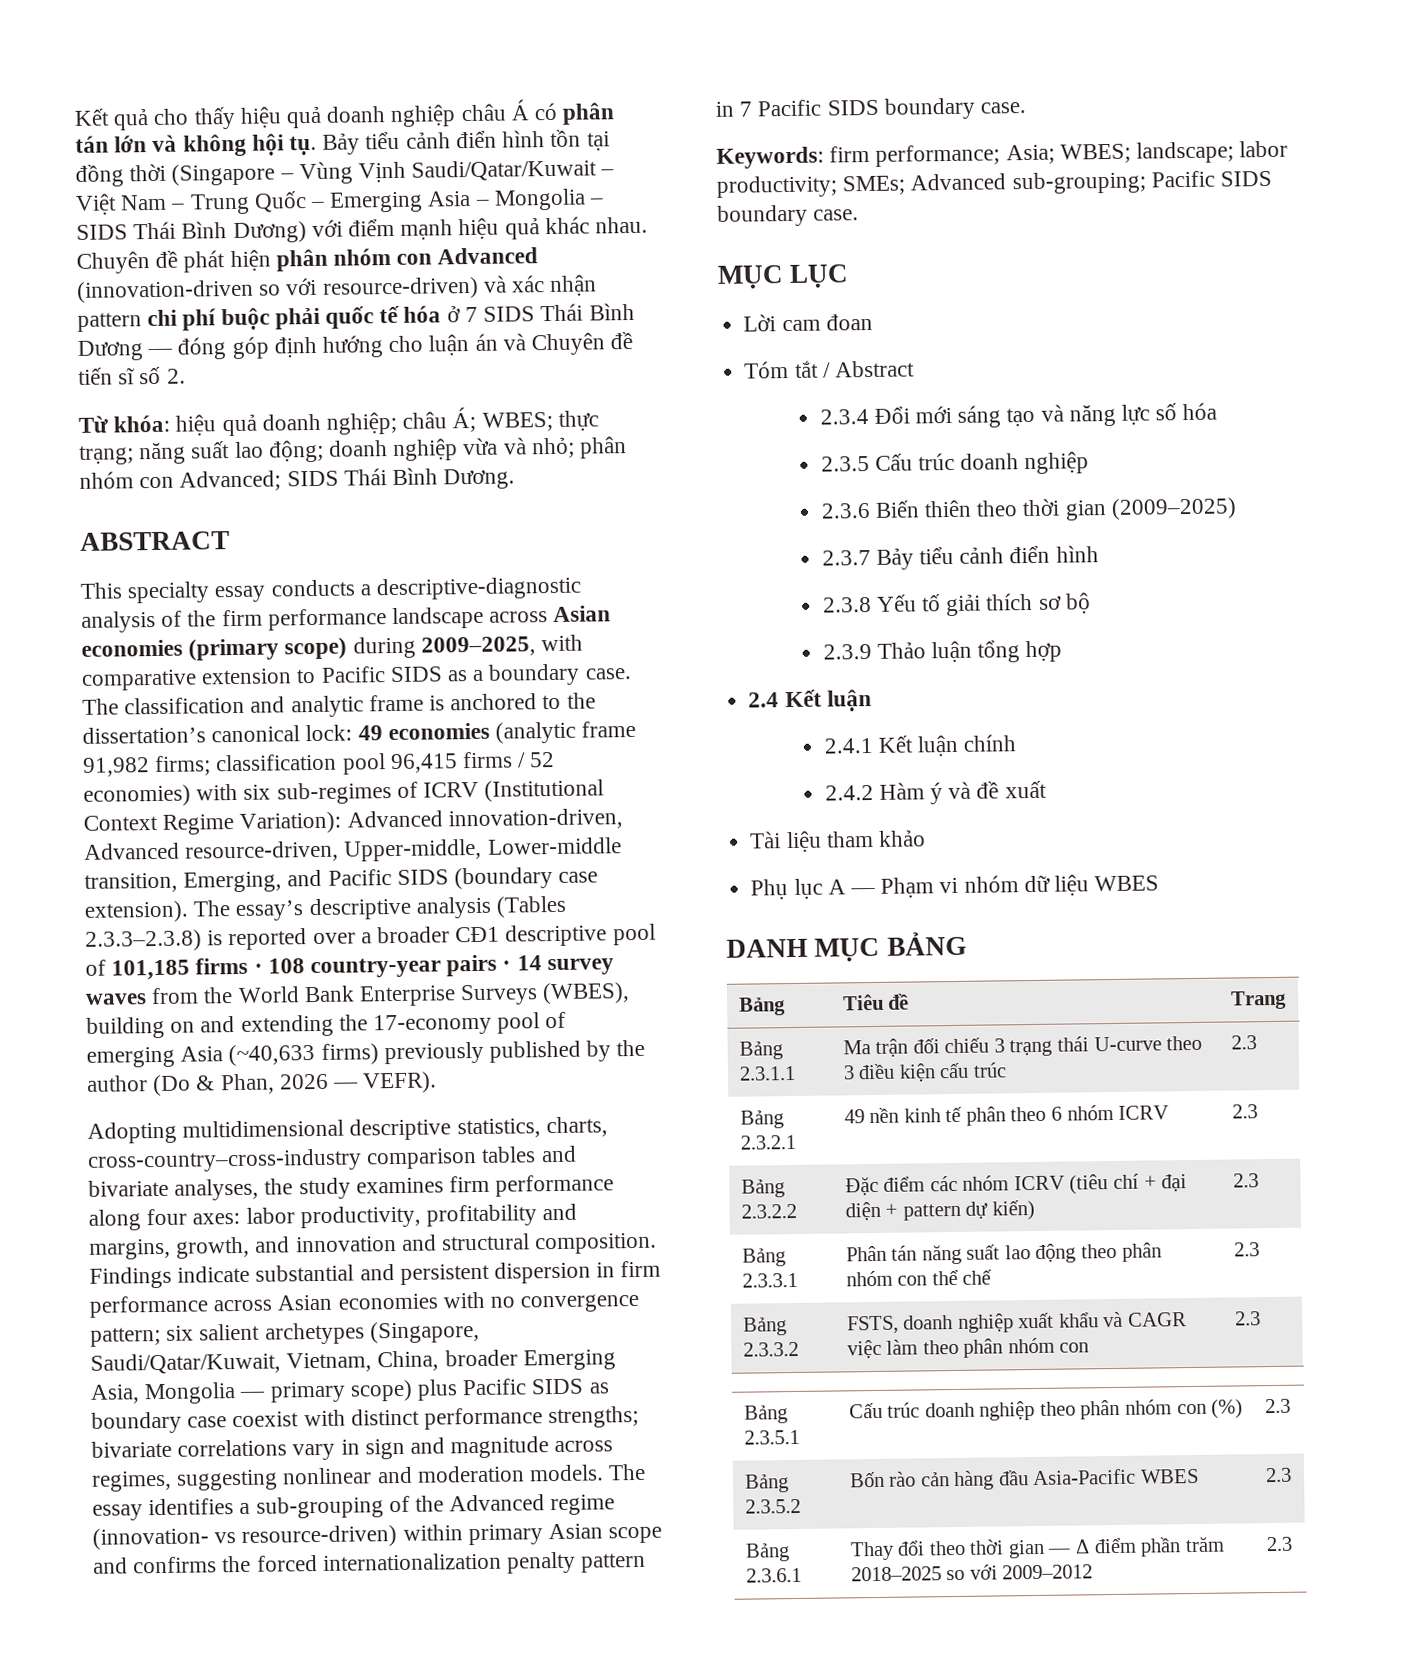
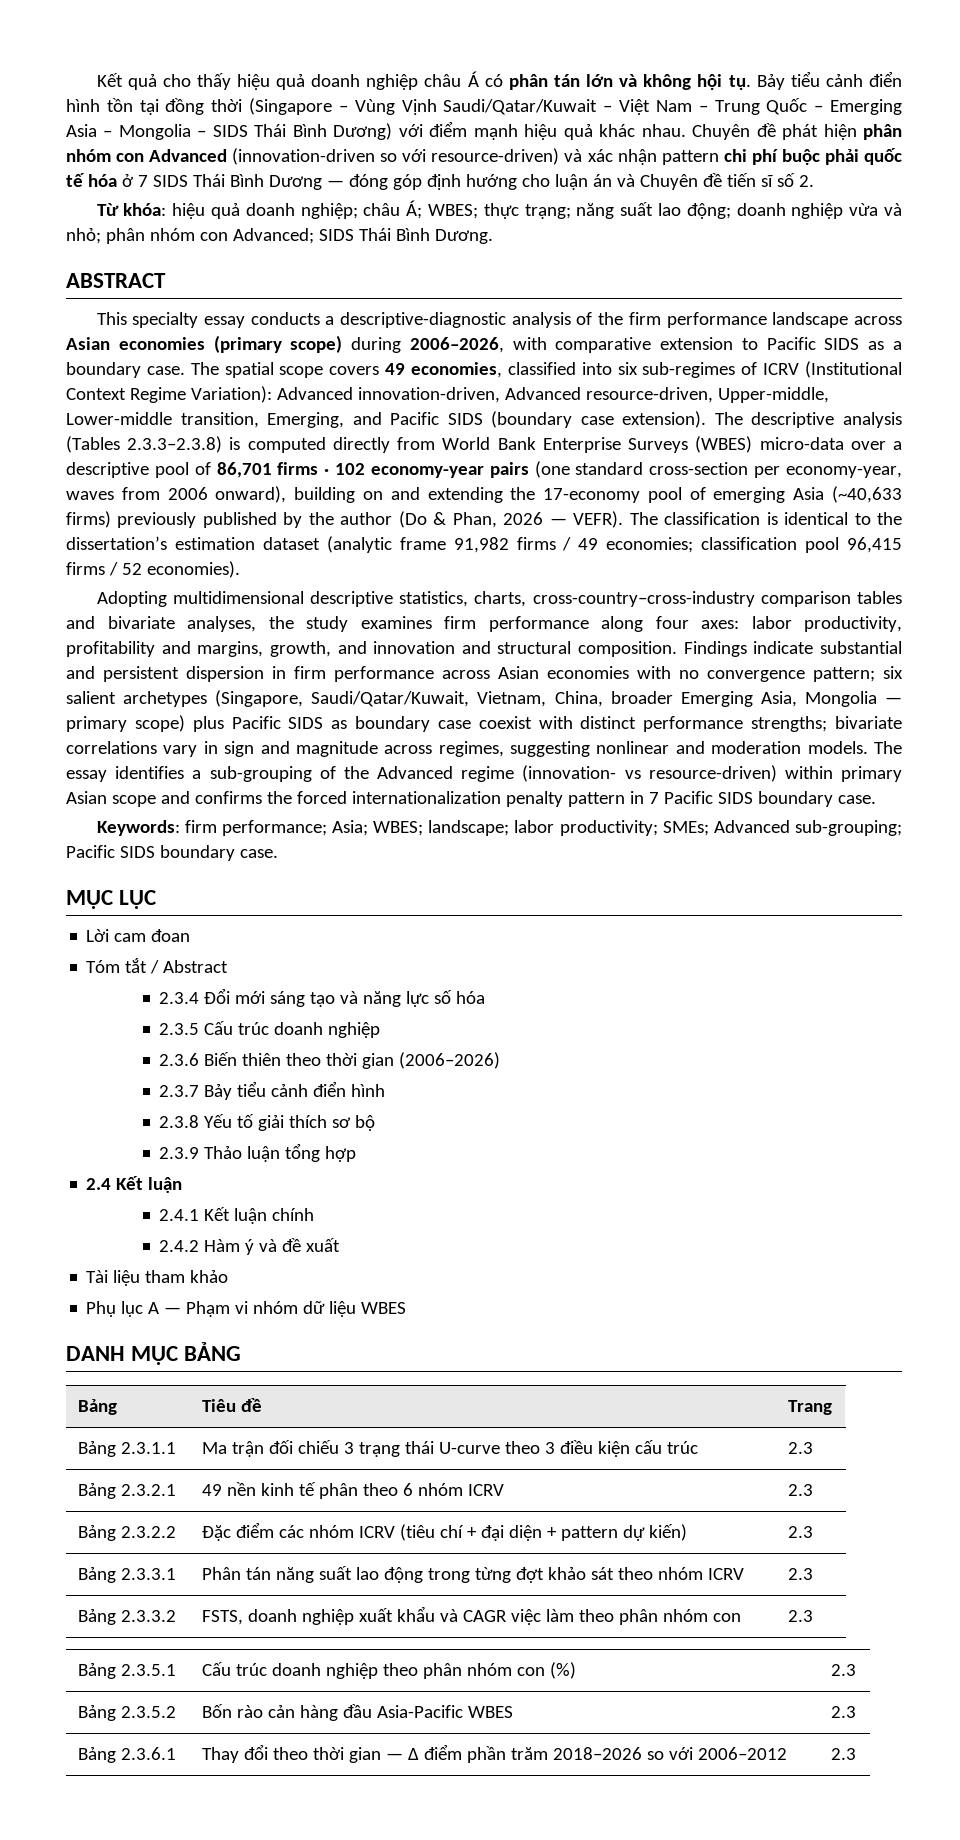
- This specialty essay conducts a descriptive-diagnostic analysis of the firm performance landscape across Asian economies (primary scope) during 2009–2025, with comparative extension to Pacific SIDS as a boundary case.
+ This specialty essay conducts a descriptive-diagnostic analysis of the firm performance landscape across Asian economies (primary scope) during 2006–2026, with comparative extension to Pacific SIDS as a boundary case.
- The classification and analytic frame is anchored to the dissertation’s canonical lock: 49 economies (analytic frame 91,982 firms; classification pool 96,415 firms / 52 economies) with six sub-regimes of ICRV (Institutional Context Regime Variation): Advanced innovation-driven, Advanced resource-driven, Upper-middle, Lower-middle transition, Emerging, and Pacific SIDS (boundary case extension).
+ The spatial scope covers 49 economies, classified into six sub-regimes of ICRV (Institutional Context Regime Variation): Advanced innovation-driven, Advanced resource-driven, Upper-middle, Lower-middle transition, Emerging, and Pacific SIDS (boundary case extension).
- The essay’s descriptive analysis (Tables 2.3.3–2.3.8) is reported over a broader CĐ1 descriptive pool of 101,185 firms · 108 country-year pairs · 14 survey waves from the World Bank Enterprise Surveys (WBES), building on and extending the 17-economy pool of emerging Asia (~40,633 firms) previously published by the author (Do & Phan, 2026 — VEFR).
+ The descriptive analysis (Tables 2.3.3–2.3.8) is computed directly from World Bank Enterprise Surveys (WBES) micro-data over a descriptive pool of 86,701 firms · 102 economy-year pairs (one standard cross-section per economy-year, waves from 2006 onward), building on and extending the 17-economy pool of emerging Asia (~40,633 firms) previously published by the author (Do & Phan, 2026 — VEFR). The classification is identical to the dissertation’s estimation dataset (analytic frame 91,982 firms / 49 economies; classification pool 96,415 firms / 52 economies).
- 2.3.6 Biến thiên theo thời gian (2009–2025)
+ 2.3.6 Biến thiên theo thời gian (2006–2026)
- Bảng 2.3.3.1 | Phân tán năng suất lao động theo phân nhóm con thể chế | 2.3
+ Bảng 2.3.3.1 | Phân tán năng suất lao động trong từng đợt khảo sát theo nhóm ICRV | 2.3
- Bảng 2.3.6.1 | Thay đổi theo thời gian — Δ điểm phần trăm 2018–2025 so với 2009–2012 | 2.3
+ Bảng 2.3.6.1 | Thay đổi theo thời gian — Δ điểm phần trăm 2018–2026 so với 2006–2012 | 2.3

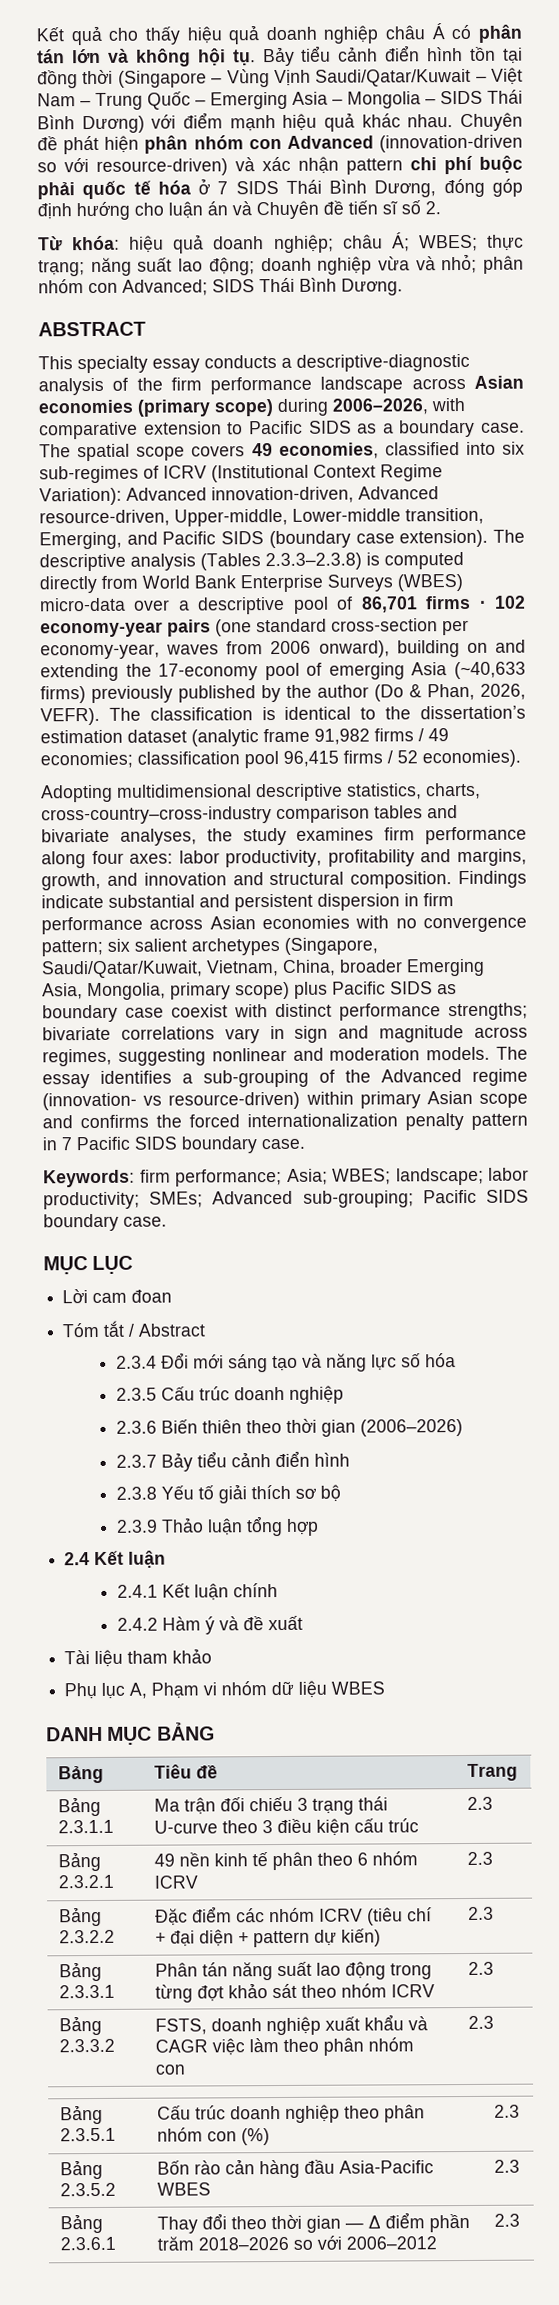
- Chuyên đề phát hiện phân nhóm con Advanced (innovation-driven so với resource-driven) và xác nhận pattern chi phí buộc phải quốc tế hóa ở 7 SIDS Thái Bình Dương — đóng góp định hướng cho luận án và Chuyên đề tiến sĩ số 2.
+ Chuyên đề phát hiện phân nhóm con Advanced (innovation-driven so với resource-driven) và xác nhận pattern chi phí buộc phải quốc tế hóa ở 7 SIDS Thái Bình Dương, đóng góp định hướng cho luận án và Chuyên đề tiến sĩ số 2.
- The descriptive analysis (Tables 2.3.3–2.3.8) is computed directly from World Bank Enterprise Surveys (WBES) micro-data over a descriptive pool of 86,701 firms · 102 economy-year pairs (one standard cross-section per economy-year, waves from 2006 onward), building on and extending the 17-economy pool of emerging Asia (~40,633 firms) previously published by the author (Do & Phan, 2026 — VEFR).
+ The descriptive analysis (Tables 2.3.3–2.3.8) is computed directly from World Bank Enterprise Surveys (WBES) micro-data over a descriptive pool of 86,701 firms · 102 economy-year pairs (one standard cross-section per economy-year, waves from 2006 onward), building on and extending the 17-economy pool of emerging Asia (~40,633 firms) previously published by the author (Do & Phan, 2026, VEFR).
- Findings indicate substantial and persistent dispersion in firm performance across Asian economies with no convergence pattern; six salient archetypes (Singapore, Saudi/Qatar/Kuwait, Vietnam, China, broader Emerging Asia, Mongolia — primary scope) plus Pacific SIDS as boundary case coexist with distinct performance strengths; bivariate correlations vary in sign and magnitude across regimes, suggesting nonlinear and moderation models.
+ Findings indicate substantial and persistent dispersion in firm performance across Asian economies with no convergence pattern; six salient archetypes (Singapore, Saudi/Qatar/Kuwait, Vietnam, China, broader Emerging Asia, Mongolia, primary scope) plus Pacific SIDS as boundary case coexist with distinct performance strengths; bivariate correlations vary in sign and magnitude across regimes, suggesting nonlinear and moderation models.
- Phụ lục A — Phạm vi nhóm dữ liệu WBES
+ Phụ lục A, Phạm vi nhóm dữ liệu WBES

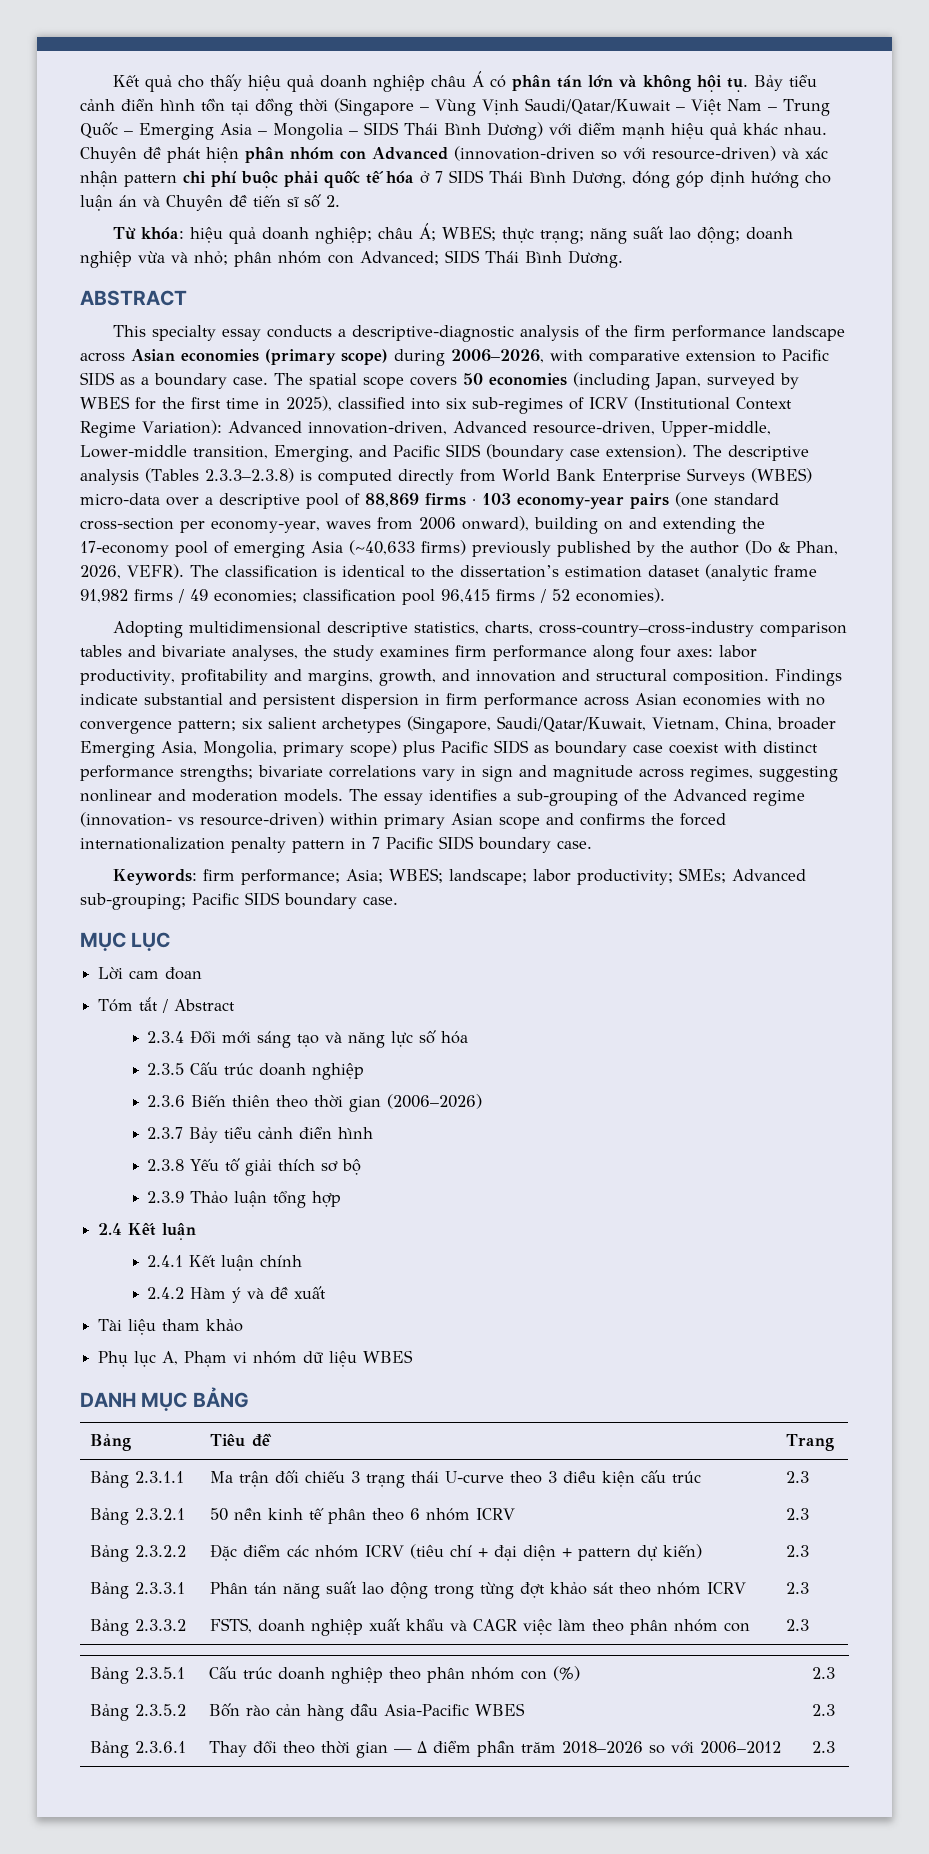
- The spatial scope covers 49 economies, classified into six sub-regimes of ICRV (Institutional Context Regime Variation): Advanced innovation-driven, Advanced resource-driven, Upper-middle, Lower-middle transition, Emerging, and Pacific SIDS (boundary case extension).
+ The spatial scope covers 50 economies (including Japan, surveyed by WBES for the first time in 2025), classified into six sub-regimes of ICRV (Institutional Context Regime Variation): Advanced innovation-driven, Advanced resource-driven, Upper-middle, Lower-middle transition, Emerging, and Pacific SIDS (boundary case extension).
- The descriptive analysis (Tables 2.3.3–2.3.8) is computed directly from World Bank Enterprise Surveys (WBES) micro-data over a descriptive pool of 86,701 firms · 102 economy-year pairs (one standard cross-section per economy-year, waves from 2006 onward), building on and extending the 17-economy pool of emerging Asia (~40,633 firms) previously published by the author (Do & Phan, 2026, VEFR).
+ The descriptive analysis (Tables 2.3.3–2.3.8) is computed directly from World Bank Enterprise Surveys (WBES) micro-data over a descriptive pool of 88,869 firms · 103 economy-year pairs (one standard cross-section per economy-year, waves from 2006 onward), building on and extending the 17-economy pool of emerging Asia (~40,633 firms) previously published by the author (Do & Phan, 2026, VEFR).
- Bảng 2.3.2.1 | 49 nền kinh tế phân theo 6 nhóm ICRV | 2.3
+ Bảng 2.3.2.1 | 50 nền kinh tế phân theo 6 nhóm ICRV | 2.3

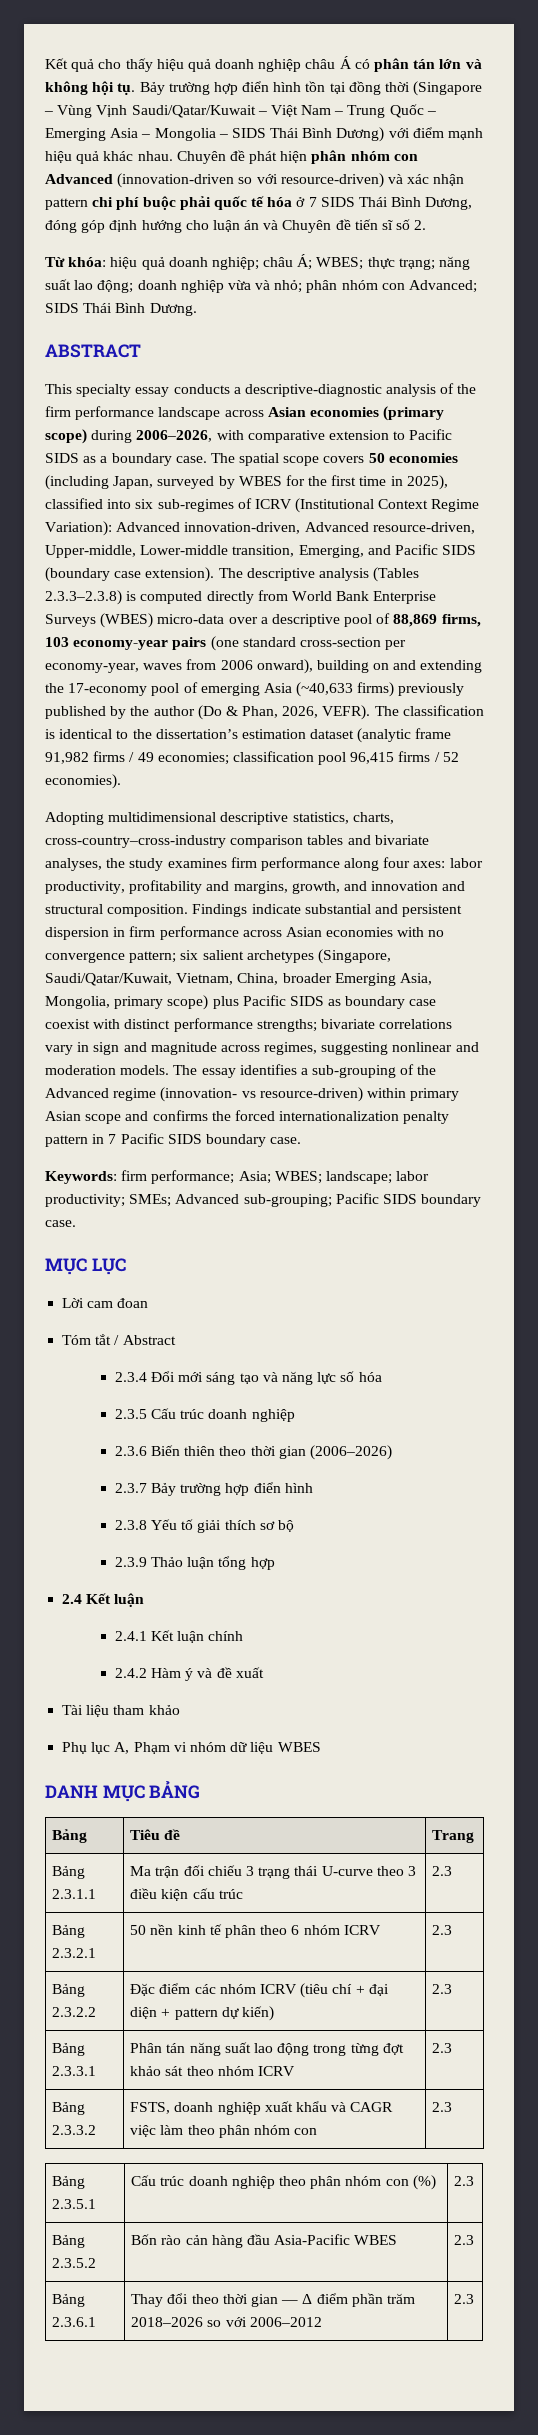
- Bảy tiểu cảnh điển hình tồn tại đồng thời (Singapore – Vùng Vịnh Saudi/Qatar/Kuwait – Việt Nam – Trung Quốc – Emerging Asia – Mongolia – SIDS Thái Bình Dương) với điểm mạnh hiệu quả khác nhau.
+ Bảy trường hợp điển hình tồn tại đồng thời (Singapore – Vùng Vịnh Saudi/Qatar/Kuwait – Việt Nam – Trung Quốc – Emerging Asia – Mongolia – SIDS Thái Bình Dương) với điểm mạnh hiệu quả khác nhau.
- The descriptive analysis (Tables 2.3.3–2.3.8) is computed directly from World Bank Enterprise Surveys (WBES) micro-data over a descriptive pool of 88,869 firms · 103 economy-year pairs (one standard cross-section per economy-year, waves from 2006 onward), building on and extending the 17-economy pool of emerging Asia (~40,633 firms) previously published by the author (Do & Phan, 2026, VEFR).
+ The descriptive analysis (Tables 2.3.3–2.3.8) is computed directly from World Bank Enterprise Surveys (WBES) micro-data over a descriptive pool of 88,869 firms, 103 economy-year pairs (one standard cross-section per economy-year, waves from 2006 onward), building on and extending the 17-economy pool of emerging Asia (~40,633 firms) previously published by the author (Do & Phan, 2026, VEFR).
- 2.3.7 Bảy tiểu cảnh điển hình
+ 2.3.7 Bảy trường hợp điển hình

